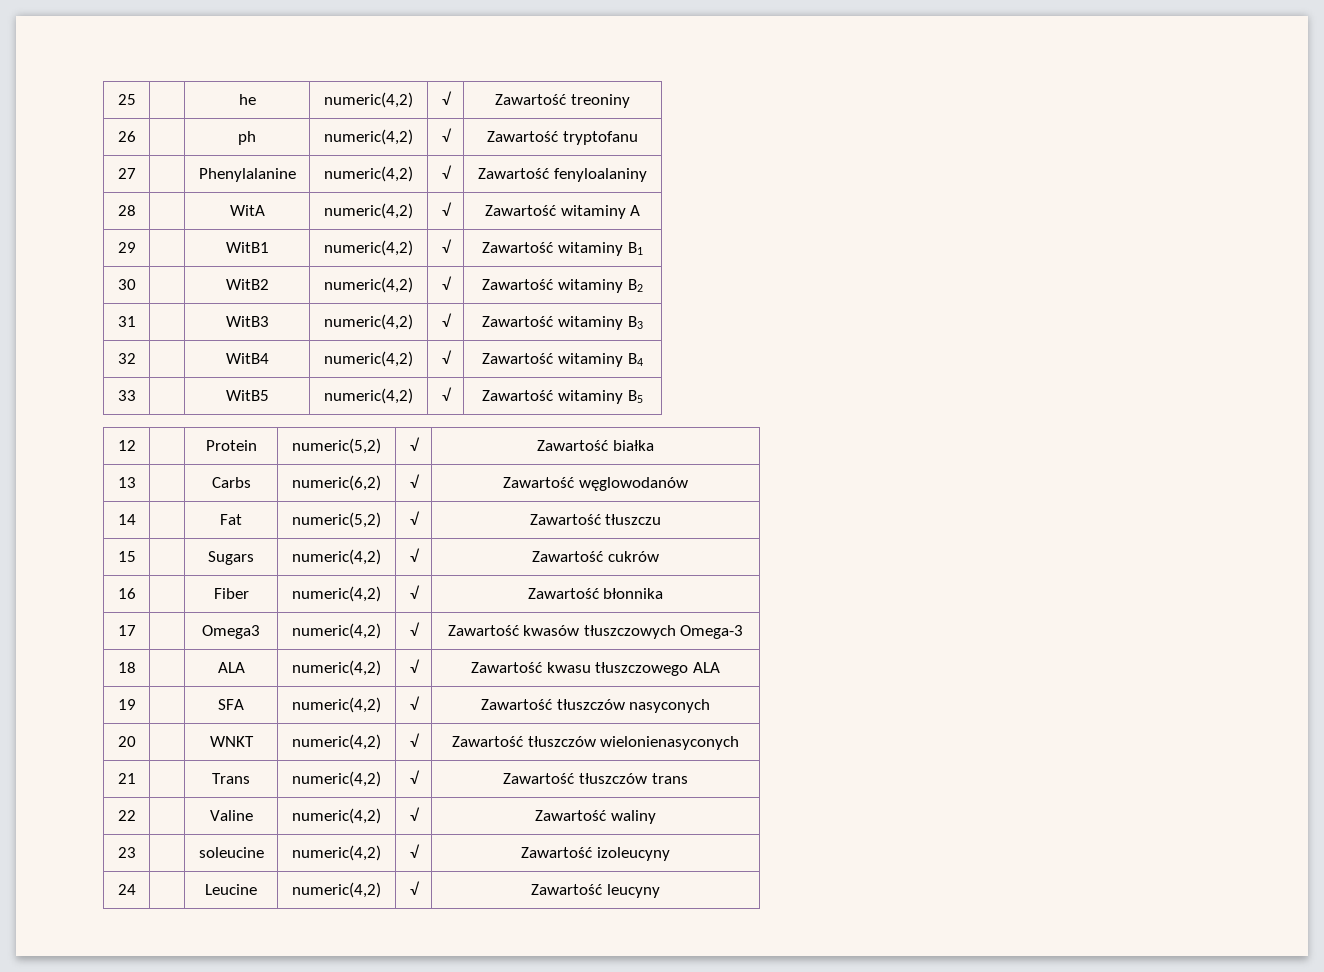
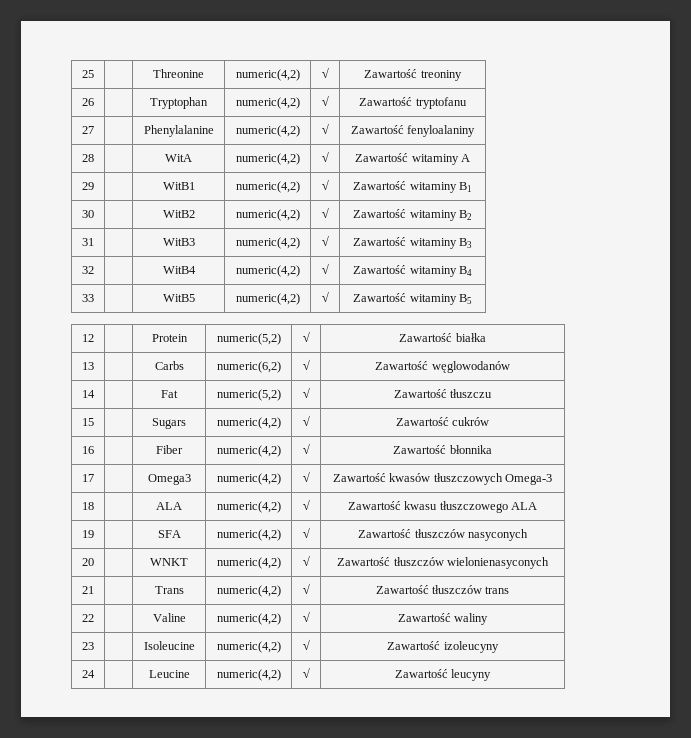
- 25 | | he | numeric(4,2) | √ | Zawartość treoniny
+ 25 | | Threonine | numeric(4,2) | √ | Zawartość treoniny
- 26 | | ph | numeric(4,2) | √ | Zawartość tryptofanu
+ 26 | | Tryptophan | numeric(4,2) | √ | Zawartość tryptofanu
- 23 | | soleucine | numeric(4,2) | √ | Zawartość izoleucyny
+ 23 | | Isoleucine | numeric(4,2) | √ | Zawartość izoleucyny

